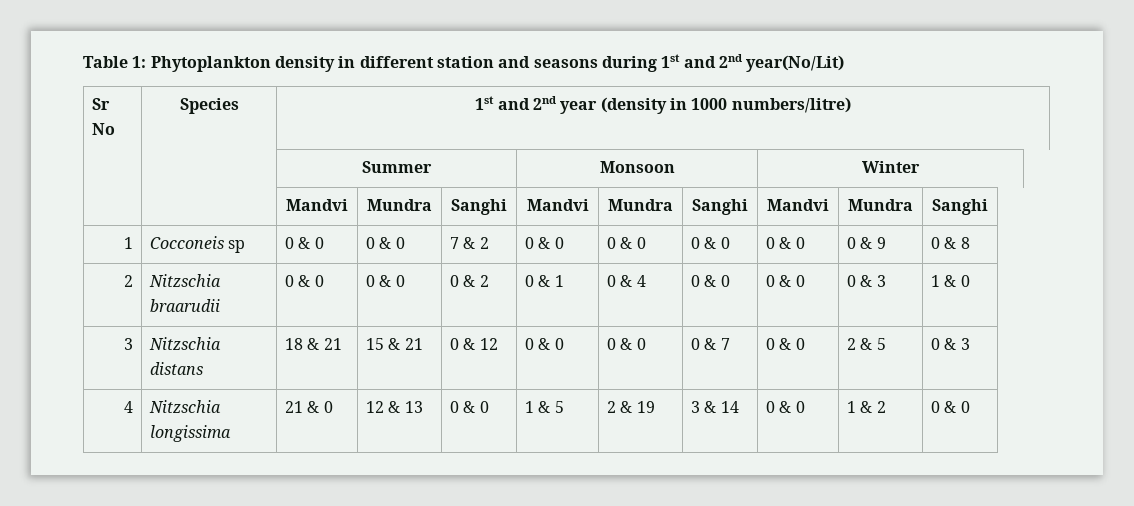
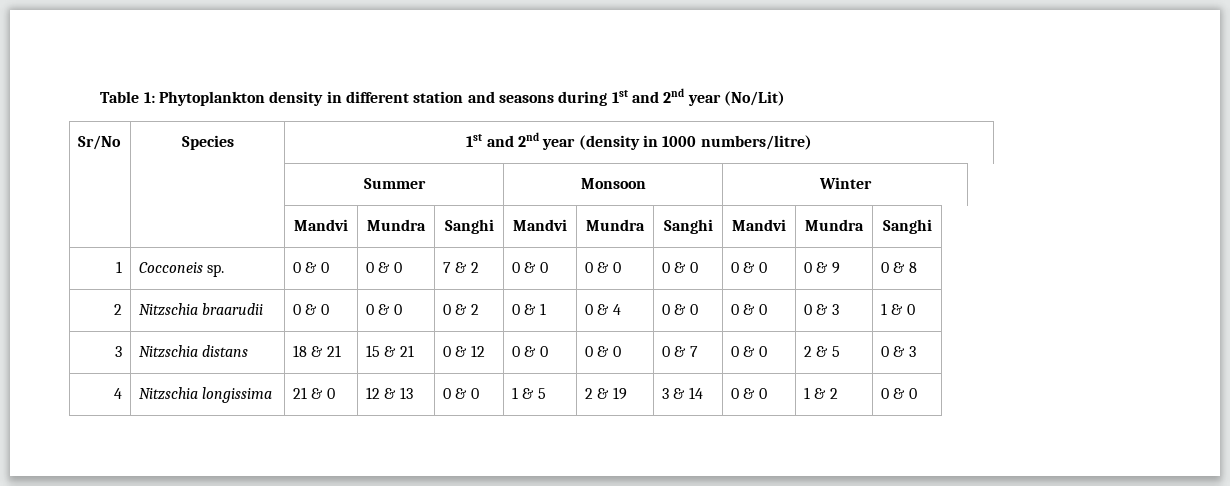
- Table 1: Phytoplankton density in different station and seasons during 1st and 2nd year(No/Lit)
- Sr No | Species | 1st and 2nd year (density in 1000 numbers/litre)
+ Table 1: Phytoplankton density in different station and seasons during 1st and 2nd year (No/Lit)
+ Sr/No | Species | 1st and 2nd year (density in 1000 numbers/litre)
- 1 | Cocconeis sp | 0 & 0 | 0 & 0 | 7 & 2 | 0 & 0 | 0 & 0 | 0 & 0 | 0 & 0 | 0 & 9 | 0 & 8
+ 1 | Cocconeis sp. | 0 & 0 | 0 & 0 | 7 & 2 | 0 & 0 | 0 & 0 | 0 & 0 | 0 & 0 | 0 & 9 | 0 & 8

